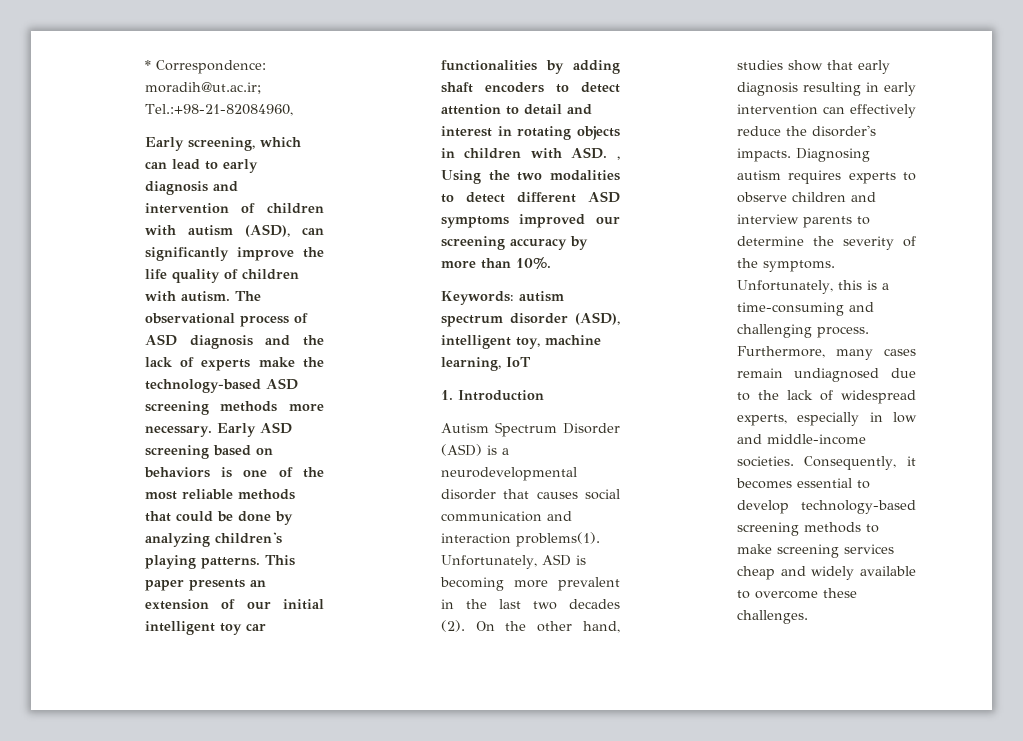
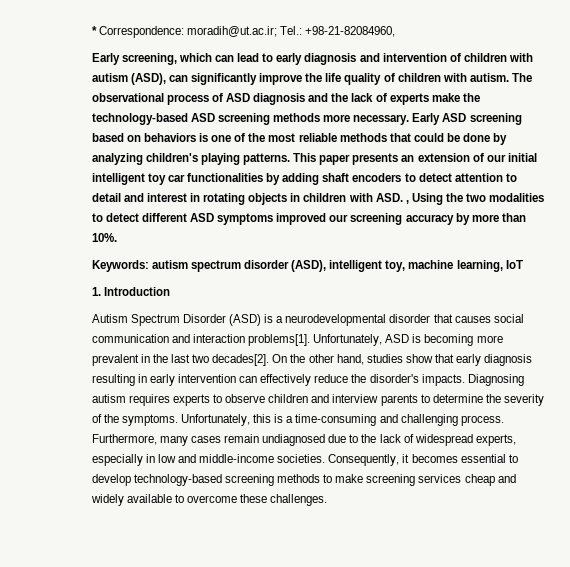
- * Correspondence: moradih@ut.ac.ir; Tel.:+98-21-82084960,
+ * Correspondence: moradih@ut.ac.ir; Tel.: +98-21-82084960,
- Autism Spectrum Disorder (ASD) is a neurodevelopmental disorder that causes social communication and interaction problems(1).
+ Autism Spectrum Disorder (ASD) is a neurodevelopmental disorder that causes social communication and interaction problems[1].
- Unfortunately, ASD is becoming more prevalent in the last two decades (2).
+ Unfortunately, ASD is becoming more prevalent in the last two decades[2].

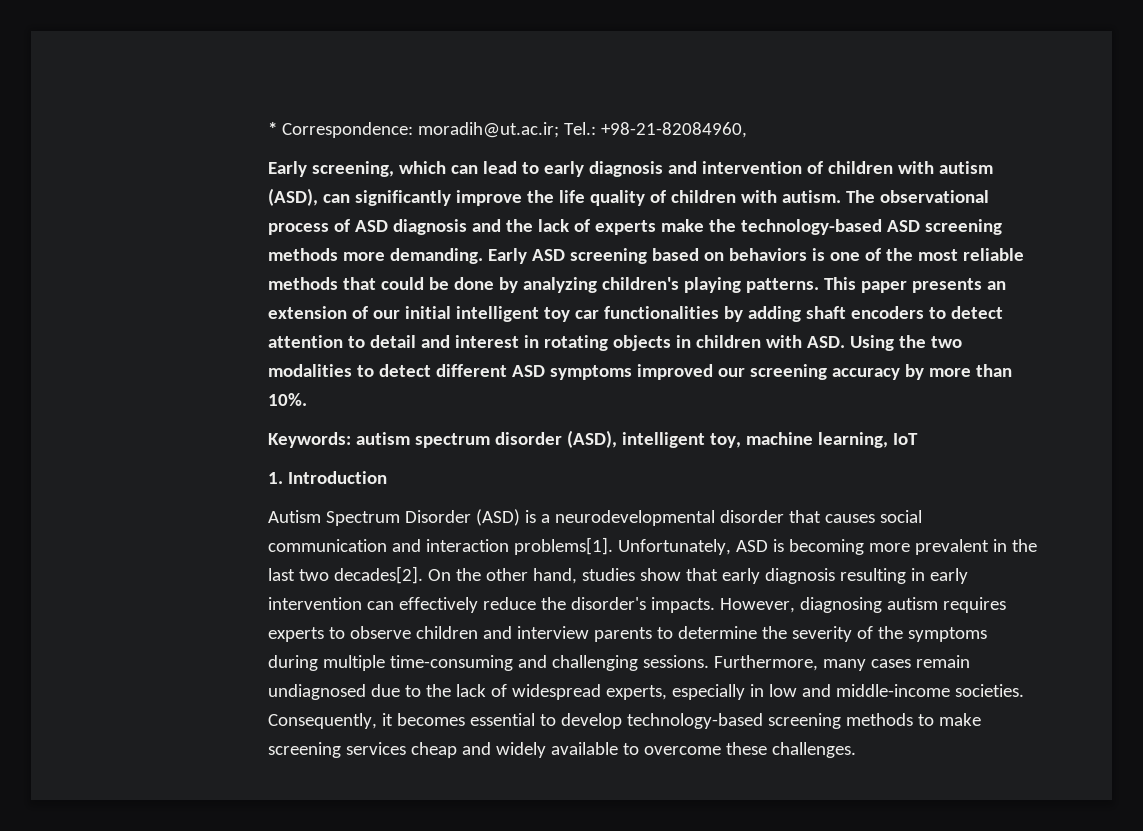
- The observational process of ASD diagnosis and the lack of experts make the technology-based ASD screening methods more necessary.
+ The observational process of ASD diagnosis and the lack of experts make the technology-based ASD screening methods more demanding.
- This paper presents an extension of our initial intelligent toy car functionalities by adding shaft encoders to detect attention to detail and interest in rotating objects in children with ASD. , Using the two modalities to detect different ASD symptoms improved our screening accuracy by more than 10%.
+ This paper presents an extension of our initial intelligent toy car functionalities by adding shaft encoders to detect attention to detail and interest in rotating objects in children with ASD. Using the two modalities to detect different ASD symptoms improved our screening accuracy by more than 10%.
- Diagnosing autism requires experts to observe children and interview parents to determine the severity of the symptoms. Unfortunately, this is a time-consuming and challenging process.
+ However, diagnosing autism requires experts to observe children and interview parents to determine the severity of the symptoms during multiple time-consuming and challenging sessions.

